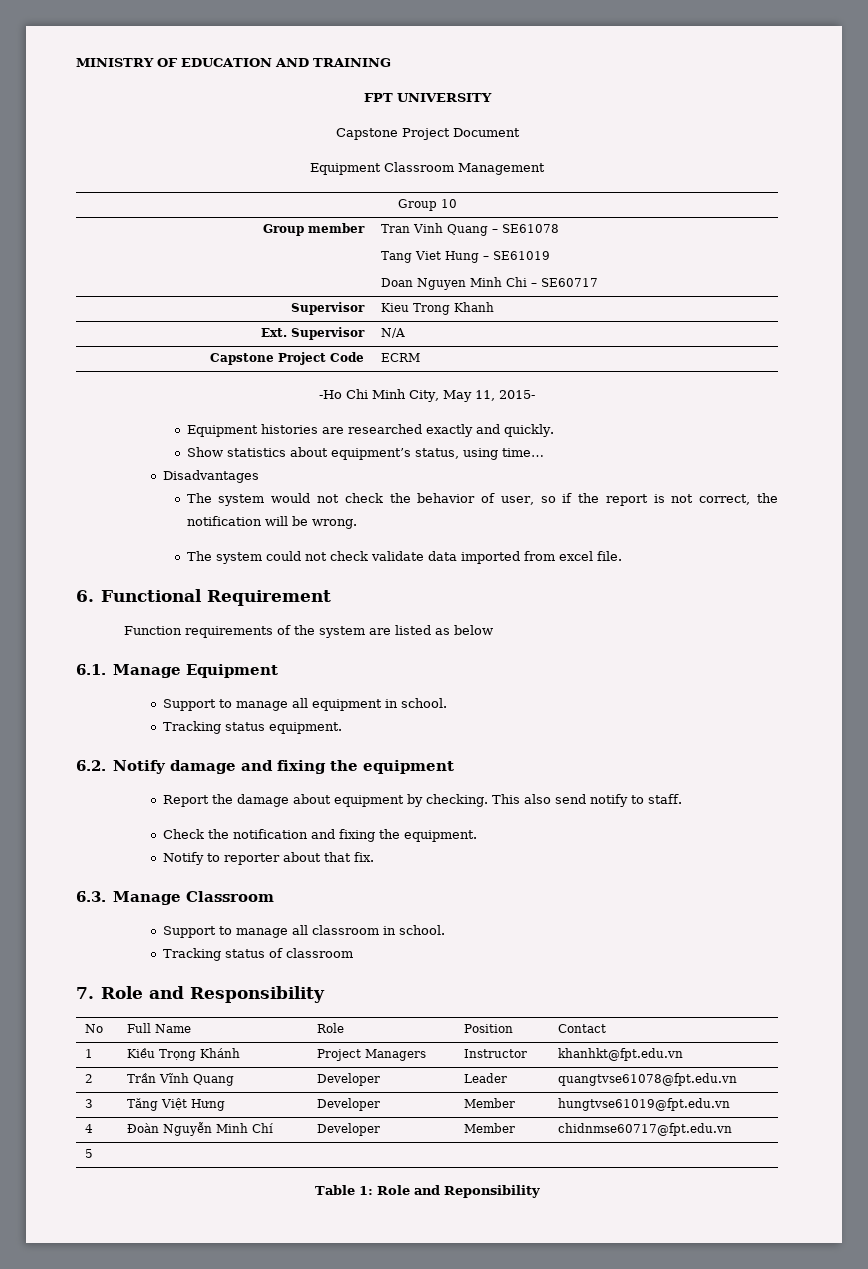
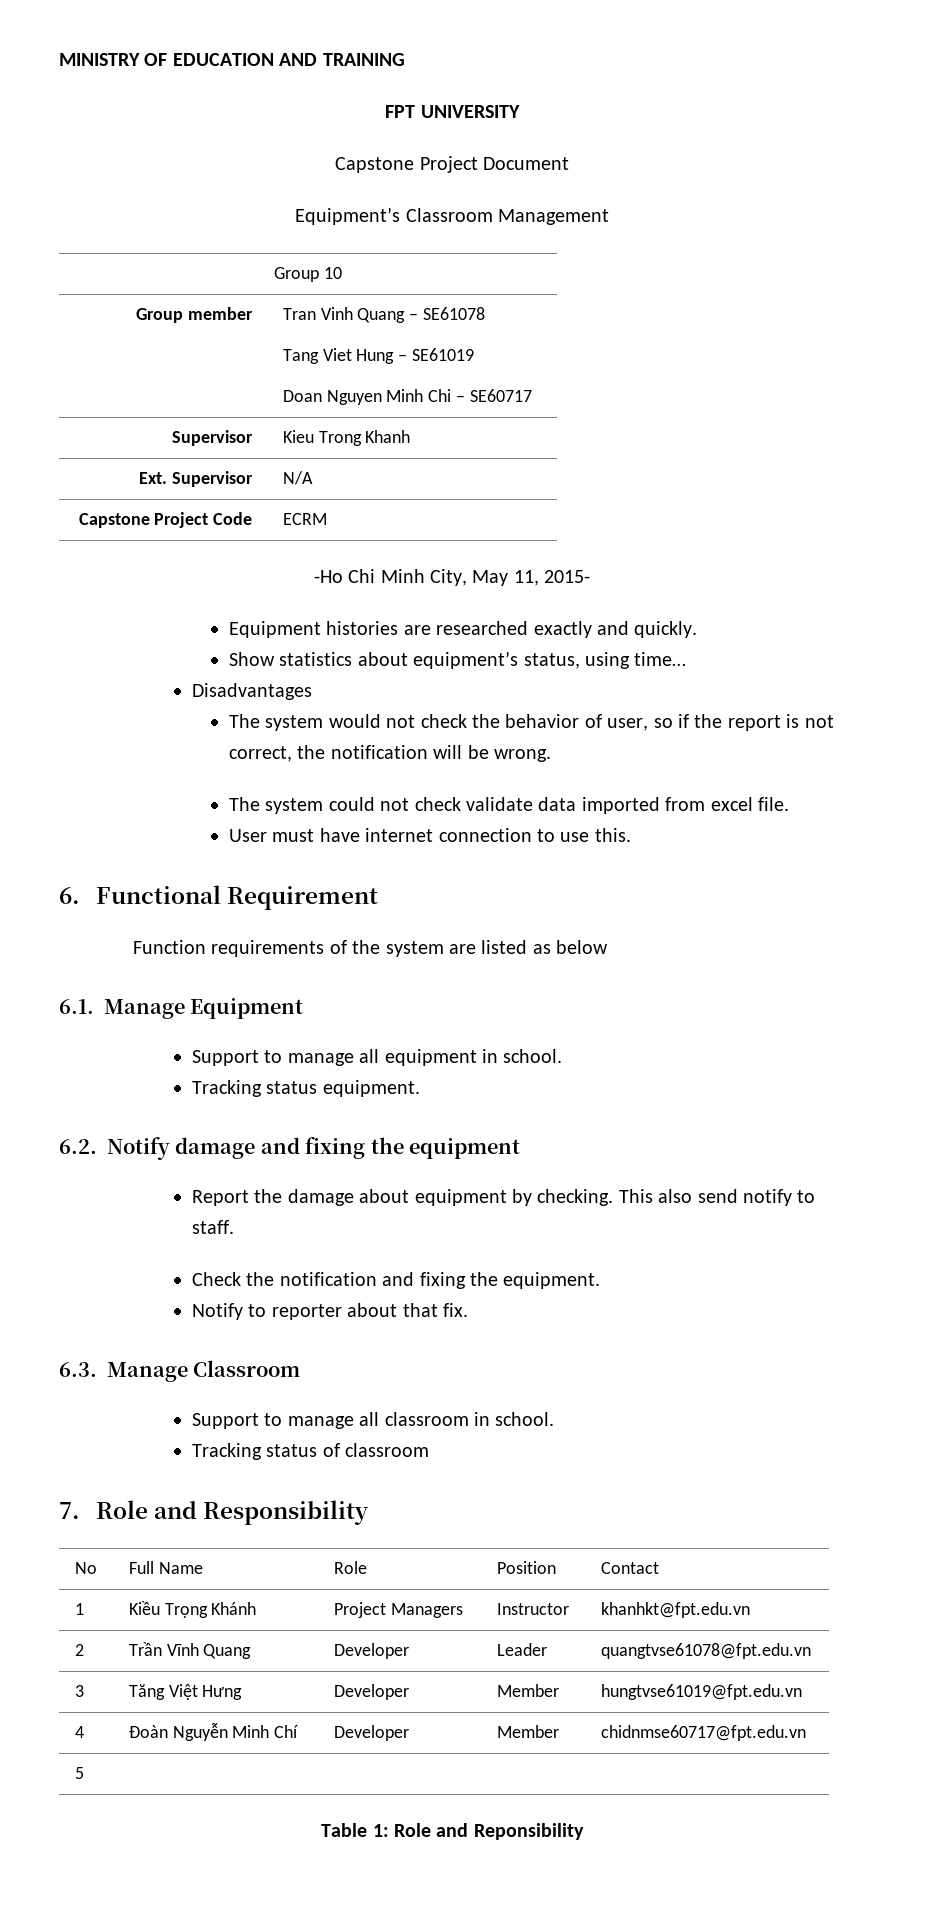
- Equipment Classroom Management
+ Equipment’s Classroom Management
+ User must have internet connection to use this.

